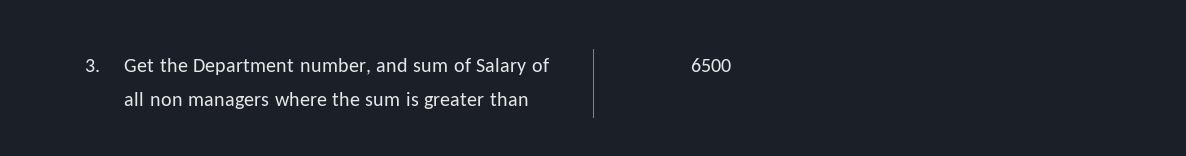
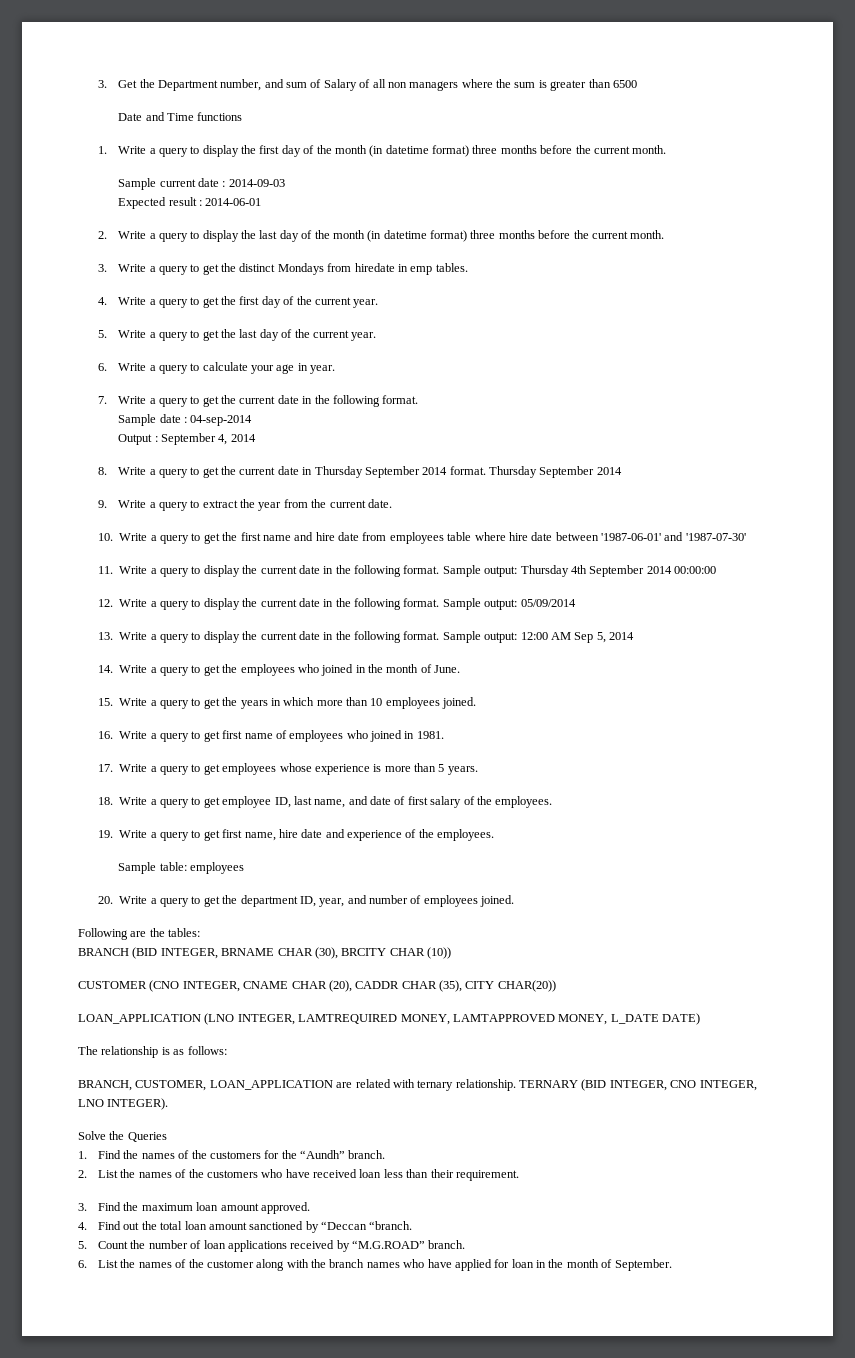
+ Date and Time functions
+ 1. Write a query to display the first day of the month (in datetime format) three months before the current month.
+ Sample current date : 2014-09-03
+ Expected result : 2014-06-01
+ 2. Write a query to display the last day of the month (in datetime format) three months before the current month.
+ 3. Write a query to get the distinct Mondays from hiredate in emp tables.
+ 4. Write a query to get the first day of the current year.
+ 5. Write a query to get the last day of the current year.
+ 6. Write a query to calculate your age in year.
+ 7. Write a query to get the current date in the following format.
+ Sample date : 04-sep-2014
+ Output : September 4, 2014
+ 8. Write a query to get the current date in Thursday September 2014 format. Thursday September 2014
+ 9. Write a query to extract the year from the current date.
+ 10. Write a query to get the first name and hire date from employees table where hire date between '1987-06-01' and '1987-07-30'
+ 11. Write a query to display the current date in the following format. Sample output: Thursday 4th September 2014 00:00:00
+ 12. Write a query to display the current date in the following format. Sample output: 05/09/2014
+ 13. Write a query to display the current date in the following format. Sample output: 12:00 AM Sep 5, 2014
+ 14. Write a query to get the employees who joined in the month of June.
+ 15. Write a query to get the years in which more than 10 employees joined.
+ 16. Write a query to get first name of employees who joined in 1981.
+ 17. Write a query to get employees whose experience is more than 5 years.
+ 18. Write a query to get employee ID, last name, and date of first salary of the employees.
+ 19. Write a query to get first name, hire date and experience of the employees.
+ Sample table: employees
+ 20. Write a query to get the department ID, year, and number of employees joined.
+ Following are the tables:
+ BRANCH (BID INTEGER, BRNAME CHAR (30), BRCITY CHAR (10))
+ CUSTOMER (CNO INTEGER, CNAME CHAR (20), CADDR CHAR (35), CITY CHAR(20))
+ LOAN_APPLICATION (LNO INTEGER, LAMTREQUIRED MONEY, LAMTAPPROVED MONEY, L_DATE DATE)
+ The relationship is as follows:
+ BRANCH, CUSTOMER, LOAN_APPLICATION are related with ternary relationship. TERNARY (BID INTEGER, CNO INTEGER, LNO INTEGER).
+ Solve the Queries
+ 1. Find the names of the customers for the “Aundh” branch.
+ 2. List the names of the customers who have received loan less than their requirement.
+ 3. Find the maximum loan amount approved.
+ 4. Find out the total loan amount sanctioned by “Deccan “branch.
+ 5. Count the number of loan applications received by “M.G.ROAD” branch.
+ 6. List the names of the customer along with the branch names who have applied for loan in the month of September.

